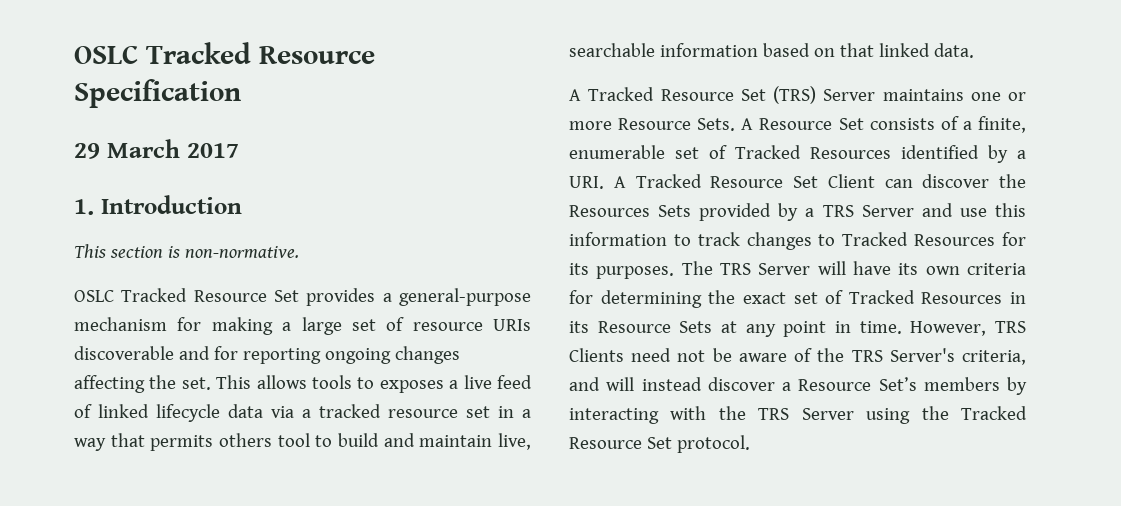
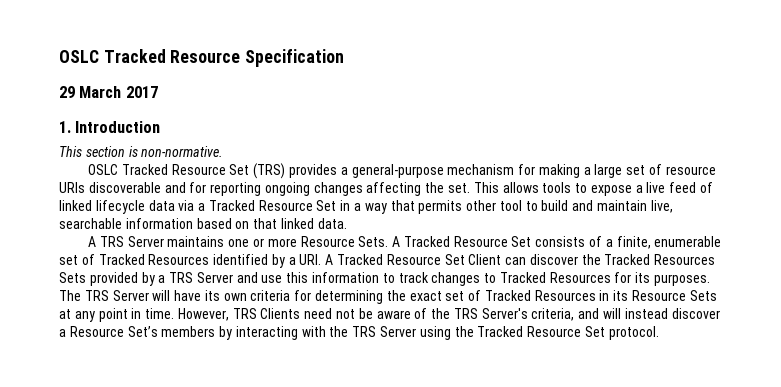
- OSLC Tracked Resource Set provides a general-purpose mechanism for making a large set of resource URIs discoverable and for reporting ongoing changes affecting the set.
+ OSLC Tracked Resource Set (TRS) provides a general-purpose mechanism for making a large set of resource URIs discoverable and for reporting ongoing changes affecting the set.
- This allows tools to exposes a live feed of linked lifecycle data via a tracked resource set in a way that permits others tool to build and maintain live, searchable information based on that linked data.
+ This allows tools to expose a live feed of linked lifecycle data via a Tracked Resource Set in a way that permits other tool to build and maintain live, searchable information based on that linked data.
- A Tracked Resource Set (TRS) Server maintains one or more Resource Sets.
+ A TRS Server maintains one or more Resource Sets.
- A Resource Set consists of a finite, enumerable set of Tracked Resources identified by a URI. A Tracked Resource Set Client can discover the Resources Sets provided by a TRS Server and use this information to track changes to Tracked Resources for its purposes.
+ A Tracked Resource Set consists of a finite, enumerable set of Tracked Resources identified by a URI. A Tracked Resource Set Client can discover the Tracked Resources Sets provided by a TRS Server and use this information to track changes to Tracked Resources for its purposes.

